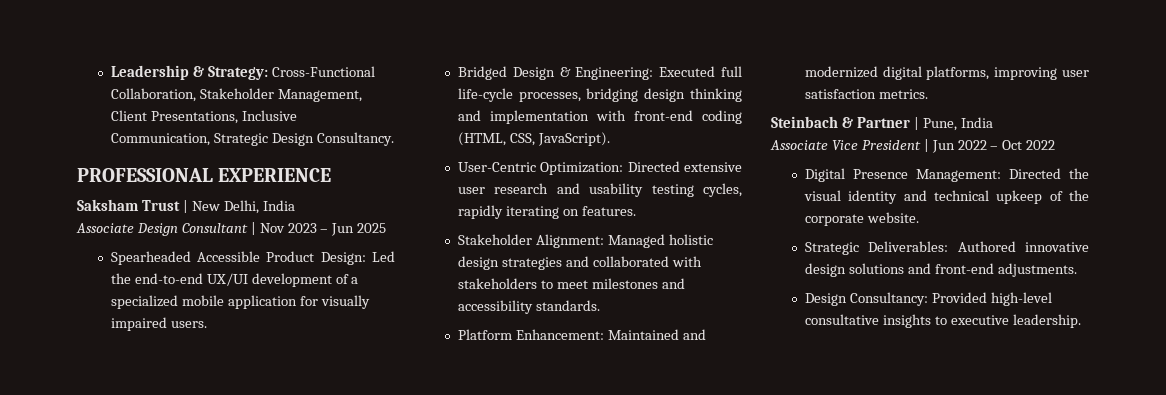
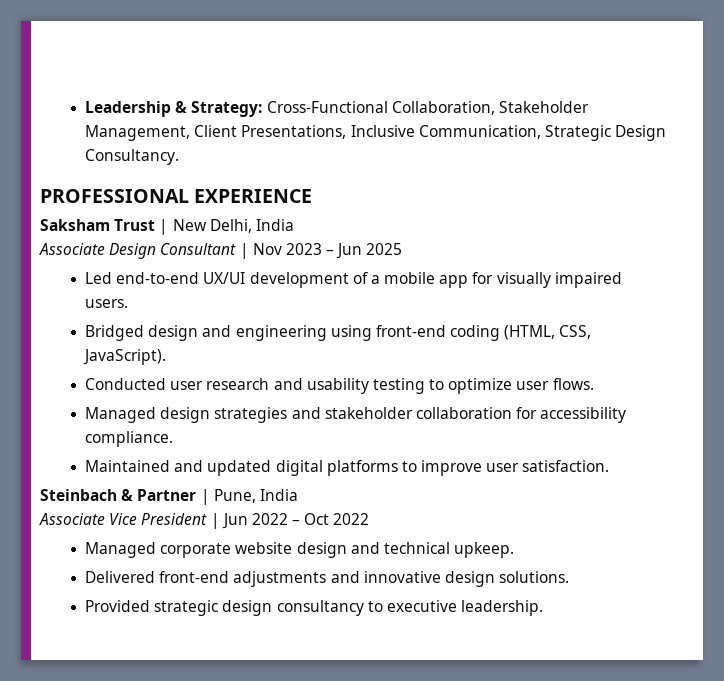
- Spearheaded Accessible Product Design: Led the end-to-end UX/UI development of a specialized mobile application for visually impaired users.
+ Led end-to-end UX/UI development of a mobile app for visually impaired users.
- Bridged Design & Engineering: Executed full life-cycle processes, bridging design thinking and implementation with front-end coding (HTML, CSS, JavaScript).
+ Bridged design and engineering using front-end coding (HTML, CSS, JavaScript).
- User-Centric Optimization: Directed extensive user research and usability testing cycles, rapidly iterating on features.
- Stakeholder Alignment: Managed holistic design strategies and collaborated with stakeholders to meet milestones and accessibility standards.
- Platform Enhancement: Maintained and modernized digital platforms, improving user satisfaction metrics.
+ Conducted user research and usability testing to optimize user flows.
+ Managed design strategies and stakeholder collaboration for accessibility compliance.
+ Maintained and updated digital platforms to improve user satisfaction.
- Digital Presence Management: Directed the visual identity and technical upkeep of the corporate website.
- Strategic Deliverables: Authored innovative design solutions and front-end adjustments.
- Design Consultancy: Provided high-level consultative insights to executive leadership.
+ Managed corporate website design and technical upkeep.
+ Delivered front-end adjustments and innovative design solutions.
+ Provided strategic design consultancy to executive leadership.

